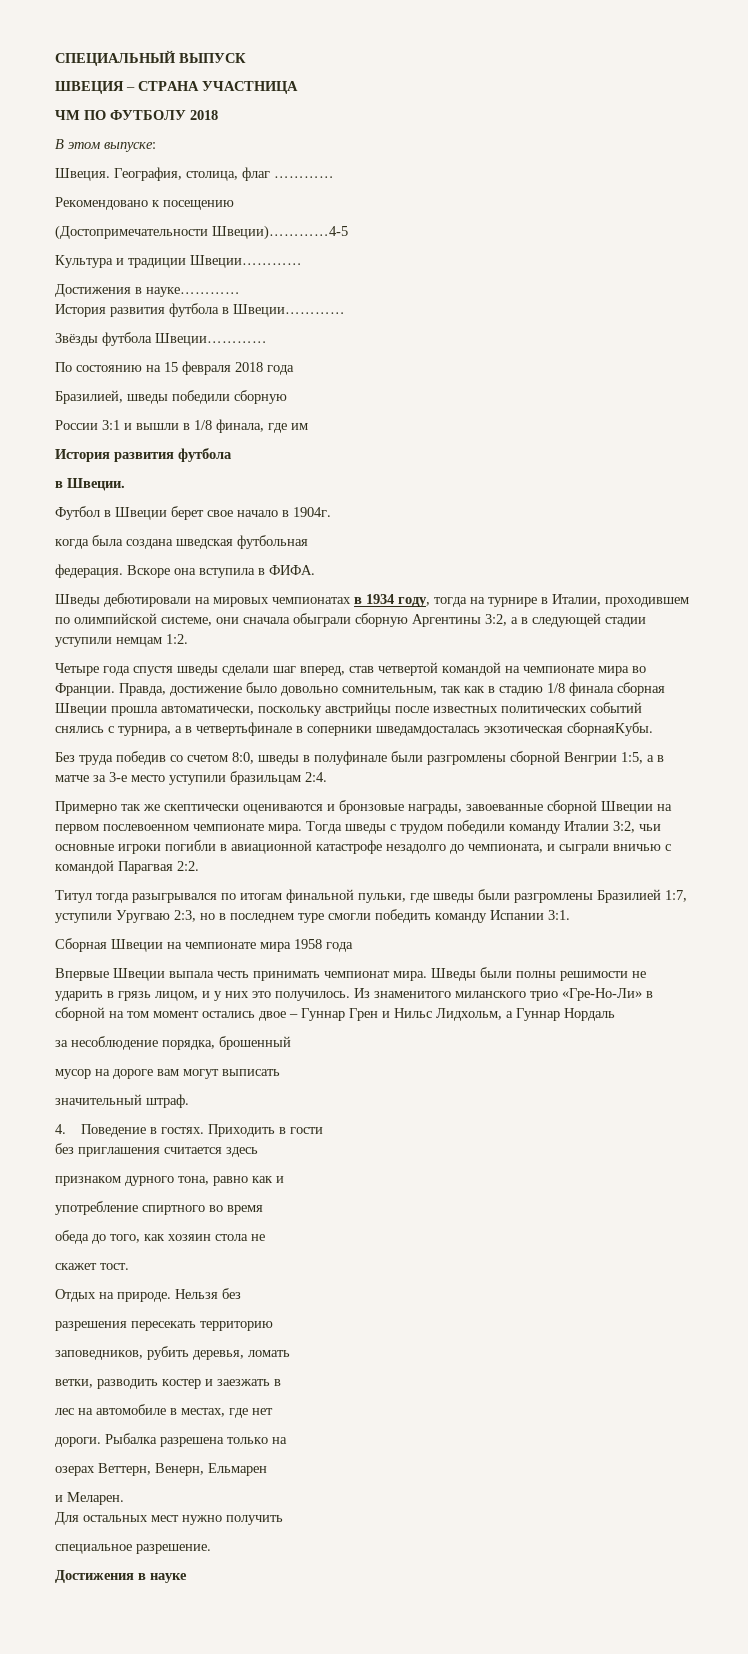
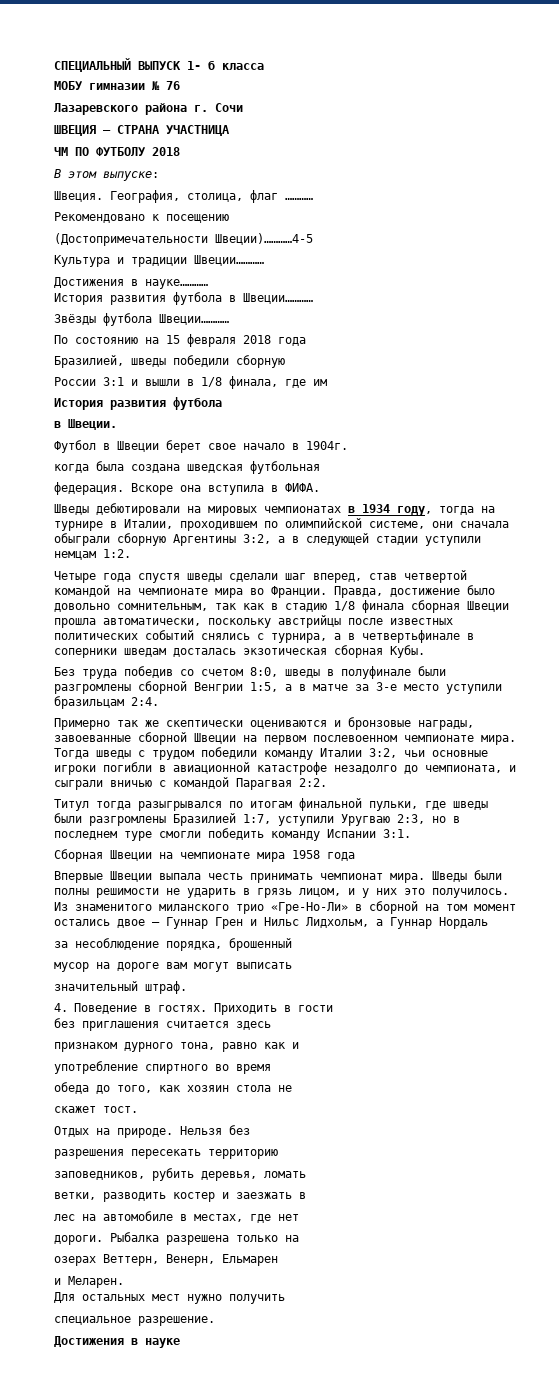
- СПЕЦИАЛЬНЫЙ ВЫПУСК
+ СПЕЦИАЛЬНЫЙ ВЫПУСК 1- б класса
+ МОБУ гимназии № 76
+ Лазаревского района г. Сочи
- Правда, достижение было довольно сомнительным, так как в стадию 1/8 финала сборная Швеции прошла автоматически, поскольку австрийцы после известных политических событий снялись с турнира, а в четвертьфинале в соперники шведамдосталась экзотическая сборнаяКубы.
+ Правда, достижение было довольно сомнительным, так как в стадию 1/8 финала сборная Швеции прошла автоматически, поскольку австрийцы после известных политических событий снялись с турнира, а в четвертьфинале в соперники шведам досталась экзотическая сборная Кубы.

